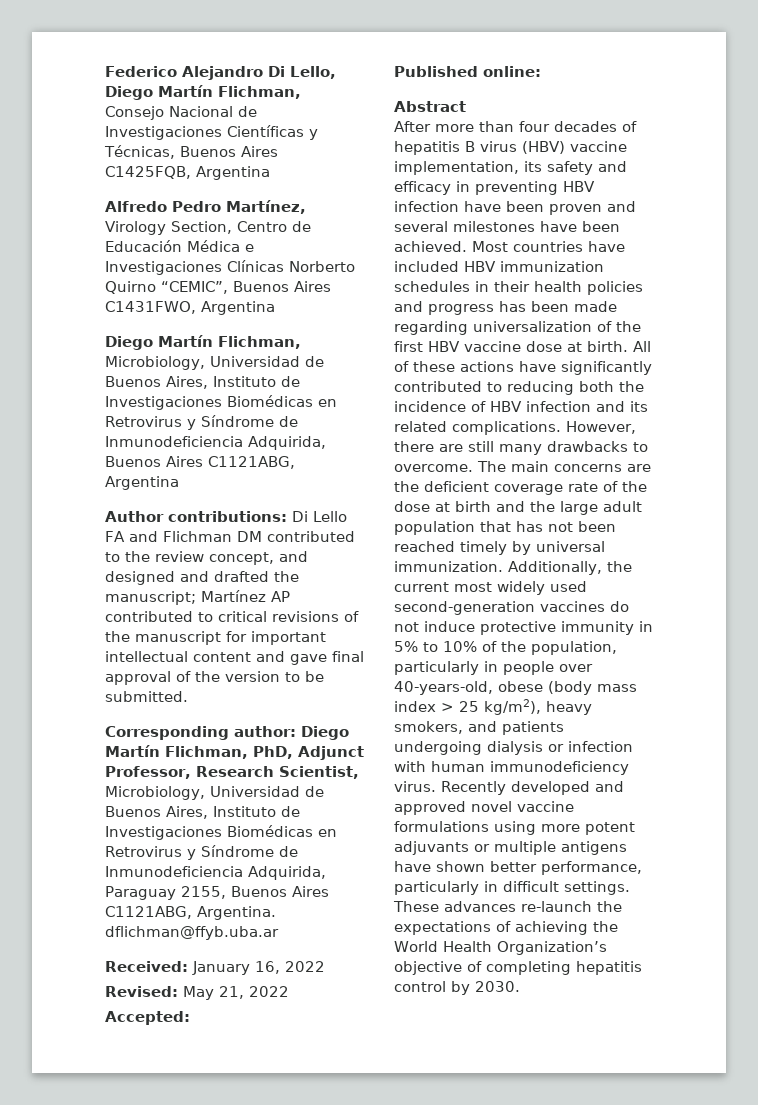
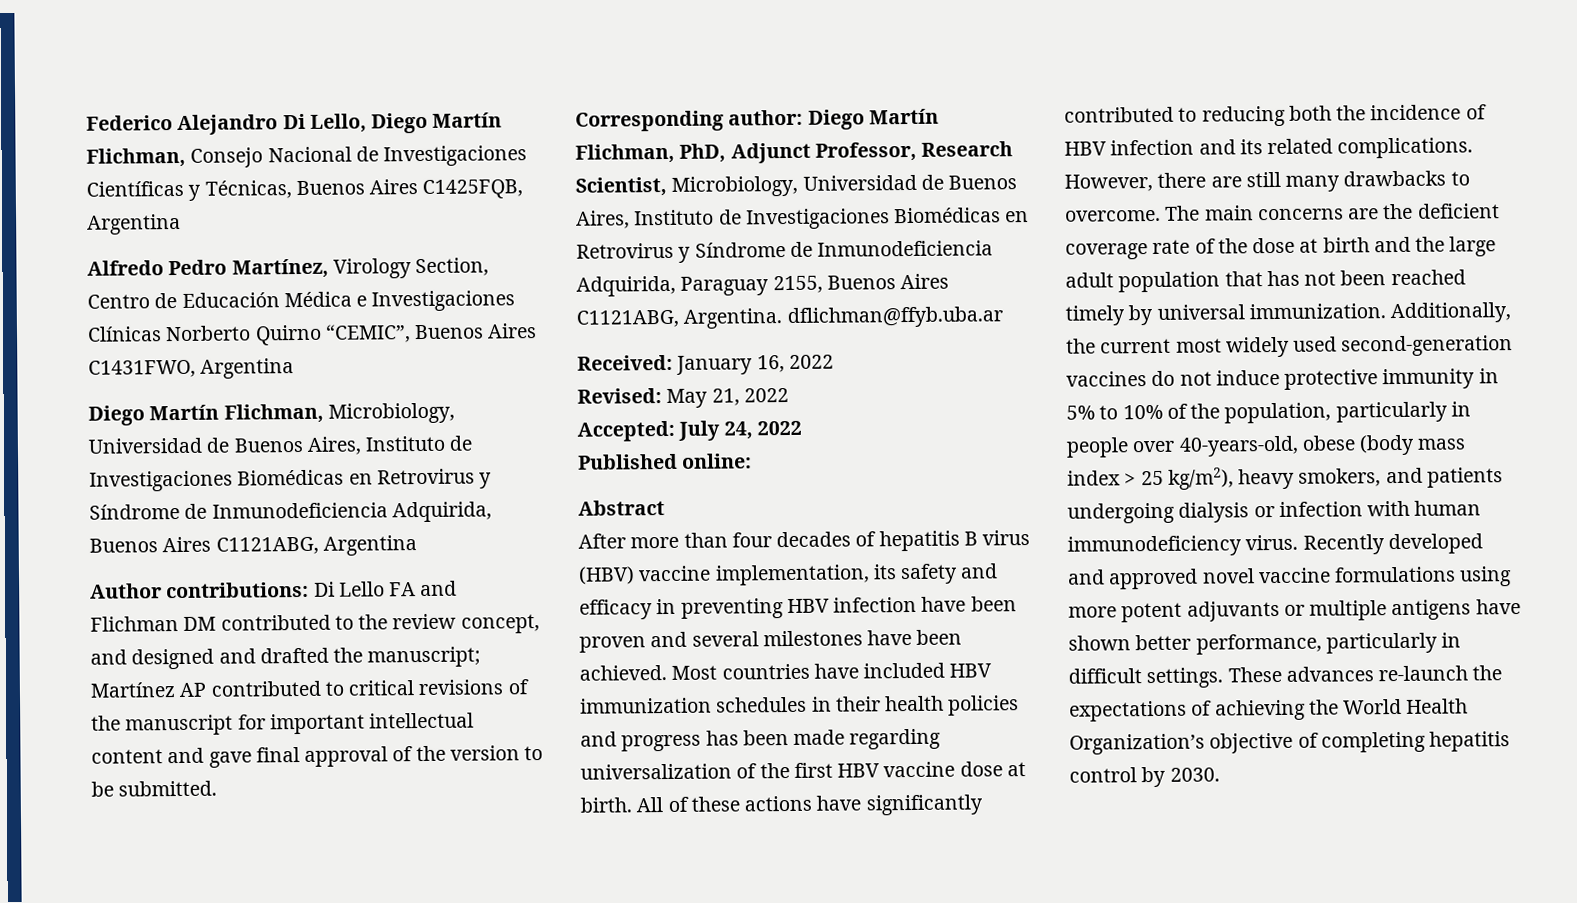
- Accepted:
+ Accepted: July 24, 2022

